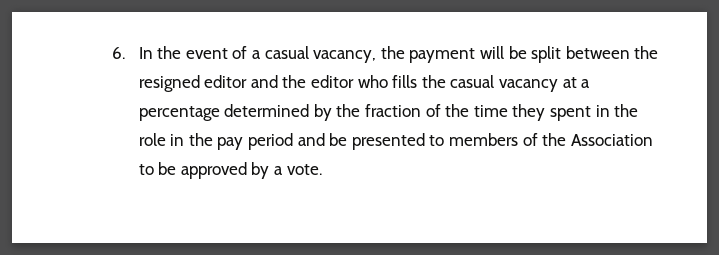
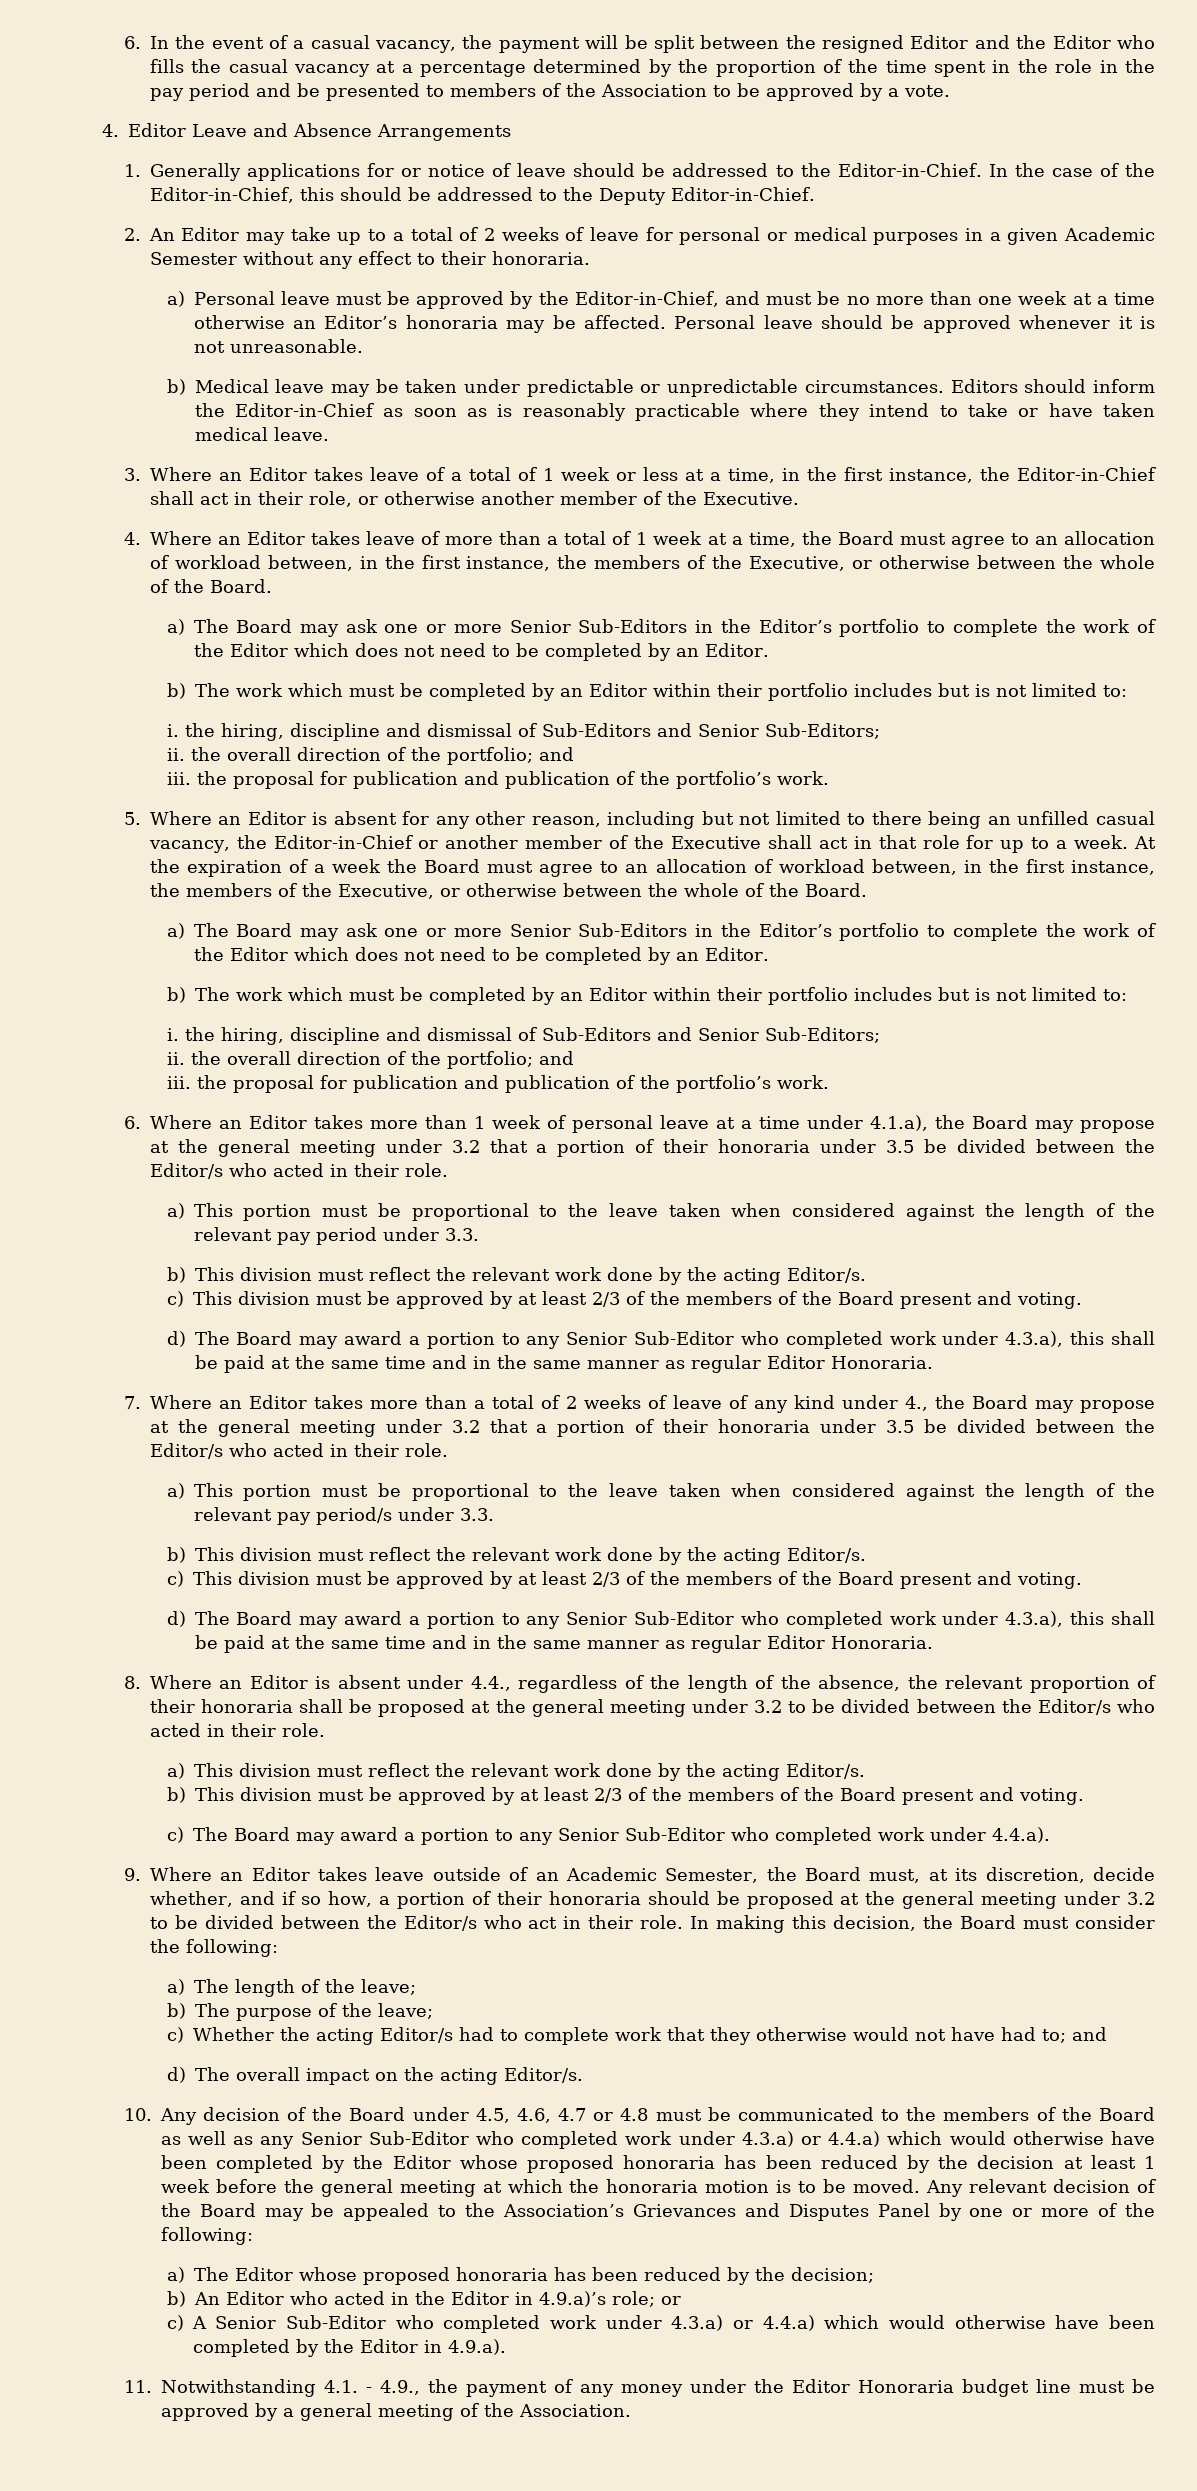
- 6. In the event of a casual vacancy, the payment will be split between the resigned editor and the editor who fills the casual vacancy at a percentage determined by the fraction of the time they spent in the role in the pay period and be presented to members of the Association to be approved by a vote.
+ 6. In the event of a casual vacancy, the payment will be split between the resigned Editor and the Editor who fills the casual vacancy at a percentage determined by the proportion of the time spent in the role in the pay period and be presented to members of the Association to be approved by a vote.
+ 4. Editor Leave and Absence Arrangements
+ 1. Generally applications for or notice of leave should be addressed to the Editor-in-Chief. In the case of the Editor-in-Chief, this should be addressed to the Deputy Editor-in-Chief.
+ 2. An Editor may take up to a total of 2 weeks of leave for personal or medical purposes in a given Academic Semester without any effect to their honoraria.
+ a) Personal leave must be approved by the Editor-in-Chief, and must be no more than one week at a time otherwise an Editor’s honoraria may be affected. Personal leave should be approved whenever it is not unreasonable.
+ b) Medical leave may be taken under predictable or unpredictable circumstances. Editors should inform the Editor-in-Chief as soon as is reasonably practicable where they intend to take or have taken medical leave.
+ 3. Where an Editor takes leave of a total of 1 week or less at a time, in the first instance, the Editor-in-Chief shall act in their role, or otherwise another member of the Executive.
+ 4. Where an Editor takes leave of more than a total of 1 week at a time, the Board must agree to an allocation of workload between, in the first instance, the members of the Executive, or otherwise between the whole of the Board.
+ a) The Board may ask one or more Senior Sub-Editors in the Editor’s portfolio to complete the work of the Editor which does not need to be completed by an Editor.
+ b) The work which must be completed by an Editor within their portfolio includes but is not limited to:
+ i. the hiring, discipline and dismissal of Sub-Editors and Senior Sub-Editors;
+ ii. the overall direction of the portfolio; and
+ iii. the proposal for publication and publication of the portfolio’s work.
+ 5. Where an Editor is absent for any other reason, including but not limited to there being an unfilled casual vacancy, the Editor-in-Chief or another member of the Executive shall act in that role for up to a week. At the expiration of a week the Board must agree to an allocation of workload between, in the first instance, the members of the Executive, or otherwise between the whole of the Board.
+ a) The Board may ask one or more Senior Sub-Editors in the Editor’s portfolio to complete the work of the Editor which does not need to be completed by an Editor.
+ b) The work which must be completed by an Editor within their portfolio includes but is not limited to:
+ i. the hiring, discipline and dismissal of Sub-Editors and Senior Sub-Editors;
+ ii. the overall direction of the portfolio; and
+ iii. the proposal for publication and publication of the portfolio’s work.
+ 6. Where an Editor takes more than 1 week of personal leave at a time under 4.1.a), the Board may propose at the general meeting under 3.2 that a portion of their honoraria under 3.5 be divided between the Editor/s who acted in their role.
+ a) This portion must be proportional to the leave taken when considered against the length of the relevant pay period under 3.3.
+ b) This division must reflect the relevant work done by the acting Editor/s.
+ c) This division must be approved by at least 2/3 of the members of the Board present and voting.
+ d) The Board may award a portion to any Senior Sub-Editor who completed work under 4.3.a), this shall be paid at the same time and in the same manner as regular Editor Honoraria.
+ 7. Where an Editor takes more than a total of 2 weeks of leave of any kind under 4., the Board may propose at the general meeting under 3.2 that a portion of their honoraria under 3.5 be divided between the Editor/s who acted in their role.
+ a) This portion must be proportional to the leave taken when considered against the length of the relevant pay period/s under 3.3.
+ b) This division must reflect the relevant work done by the acting Editor/s.
+ c) This division must be approved by at least 2/3 of the members of the Board present and voting.
+ d) The Board may award a portion to any Senior Sub-Editor who completed work under 4.3.a), this shall be paid at the same time and in the same manner as regular Editor Honoraria.
+ 8. Where an Editor is absent under 4.4., regardless of the length of the absence, the relevant proportion of their honoraria shall be proposed at the general meeting under 3.2 to be divided between the Editor/s who acted in their role.
+ a) This division must reflect the relevant work done by the acting Editor/s.
+ b) This division must be approved by at least 2/3 of the members of the Board present and voting.
+ c) The Board may award a portion to any Senior Sub-Editor who completed work under 4.4.a).
+ 9. Where an Editor takes leave outside of an Academic Semester, the Board must, at its discretion, decide whether, and if so how, a portion of their honoraria should be proposed at the general meeting under 3.2 to be divided between the Editor/s who act in their role. In making this decision, the Board must consider the following:
+ a) The length of the leave;
+ b) The purpose of the leave;
+ c) Whether the acting Editor/s had to complete work that they otherwise would not have had to; and
+ d) The overall impact on the acting Editor/s.
+ 10. Any decision of the Board under 4.5, 4.6, 4.7 or 4.8 must be communicated to the members of the Board as well as any Senior Sub-Editor who completed work under 4.3.a) or 4.4.a) which would otherwise have been completed by the Editor whose proposed honoraria has been reduced by the decision at least 1 week before the general meeting at which the honoraria motion is to be moved. Any relevant decision of the Board may be appealed to the Association’s Grievances and Disputes Panel by one or more of the following:
+ a) The Editor whose proposed honoraria has been reduced by the decision;
+ b) An Editor who acted in the Editor in 4.9.a)’s role; or
+ c) A Senior Sub-Editor who completed work under 4.3.a) or 4.4.a) which would otherwise have been completed by the Editor in 4.9.a).
+ 11. Notwithstanding 4.1. - 4.9., the payment of any money under the Editor Honoraria budget line must be approved by a general meeting of the Association.

